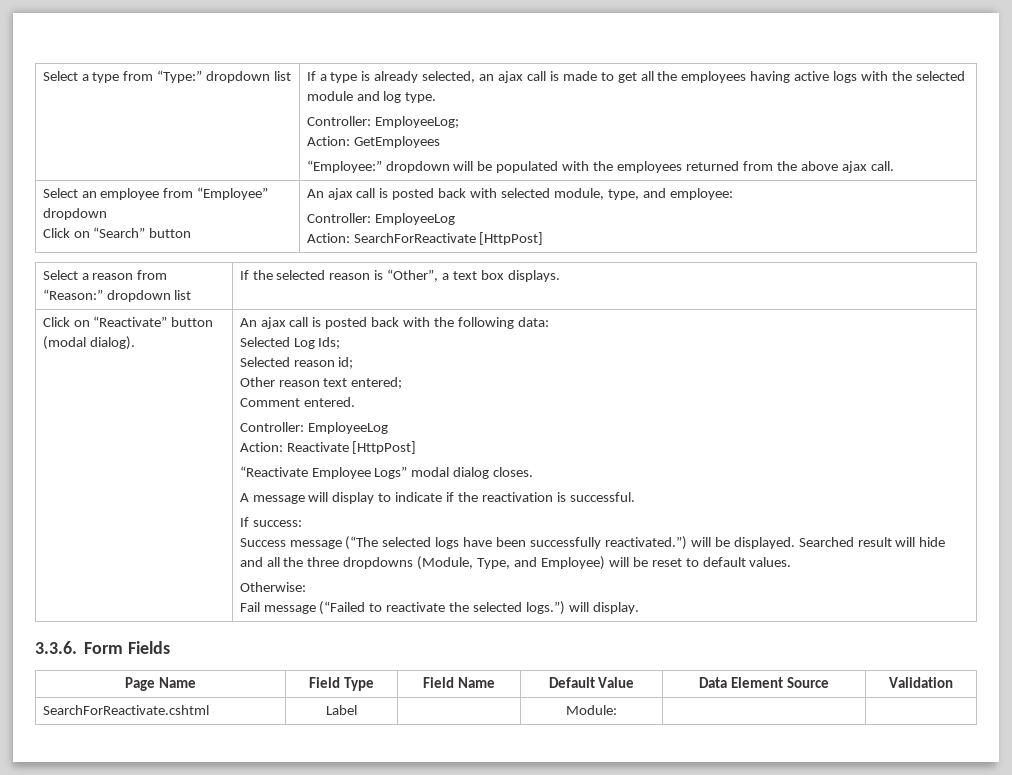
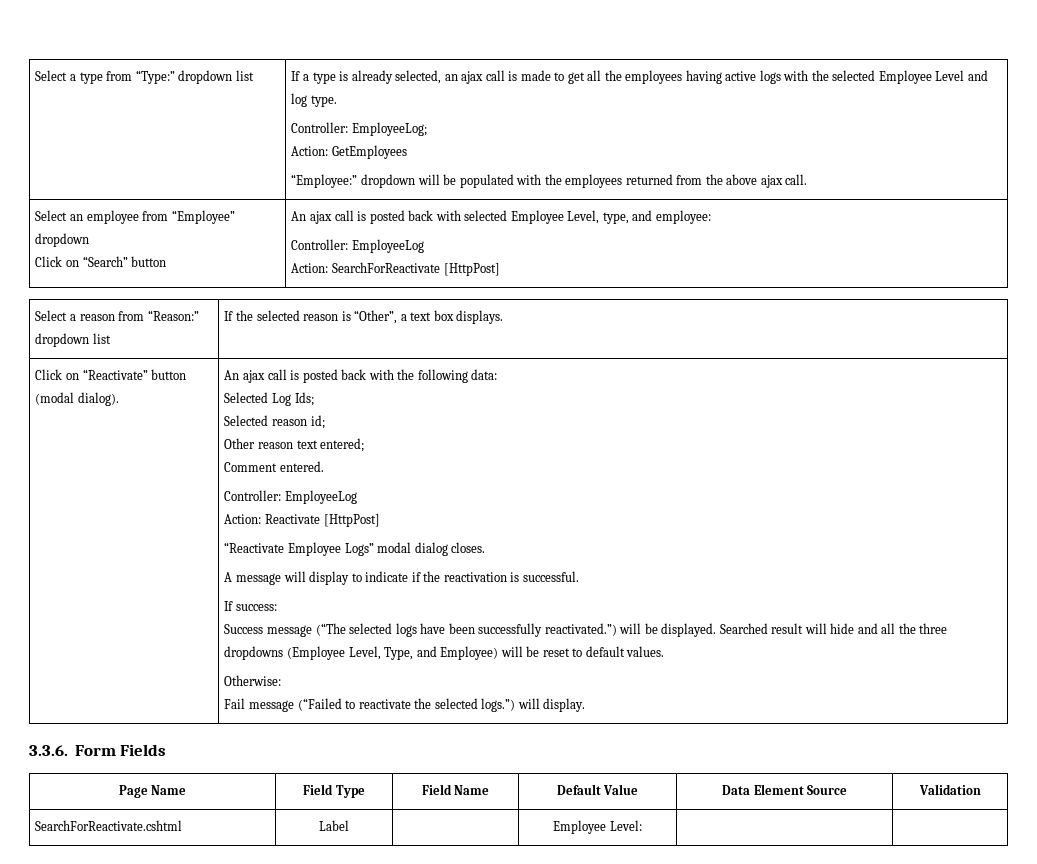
- If a type is already selected, an ajax call is made to get all the employees having active logs with the selected module and log type.
+ If a type is already selected, an ajax call is made to get all the employees having active logs with the selected Employee Level and log type.
  Select an employee from “Employee” dropdown
- Click on “Search” button | An ajax call is posted back with selected module, type, and employee:
+ Click on “Search” button | An ajax call is posted back with selected Employee Level, type, and employee:
- Searched result will hide and all the three dropdowns (Module, Type, and Employee) will be reset to default values.
+ Searched result will hide and all the three dropdowns (Employee Level, Type, and Employee) will be reset to default values.
- SearchForReactivate.cshtml | Label | | Module: | |
+ SearchForReactivate.cshtml | Label | | Employee Level: | |

